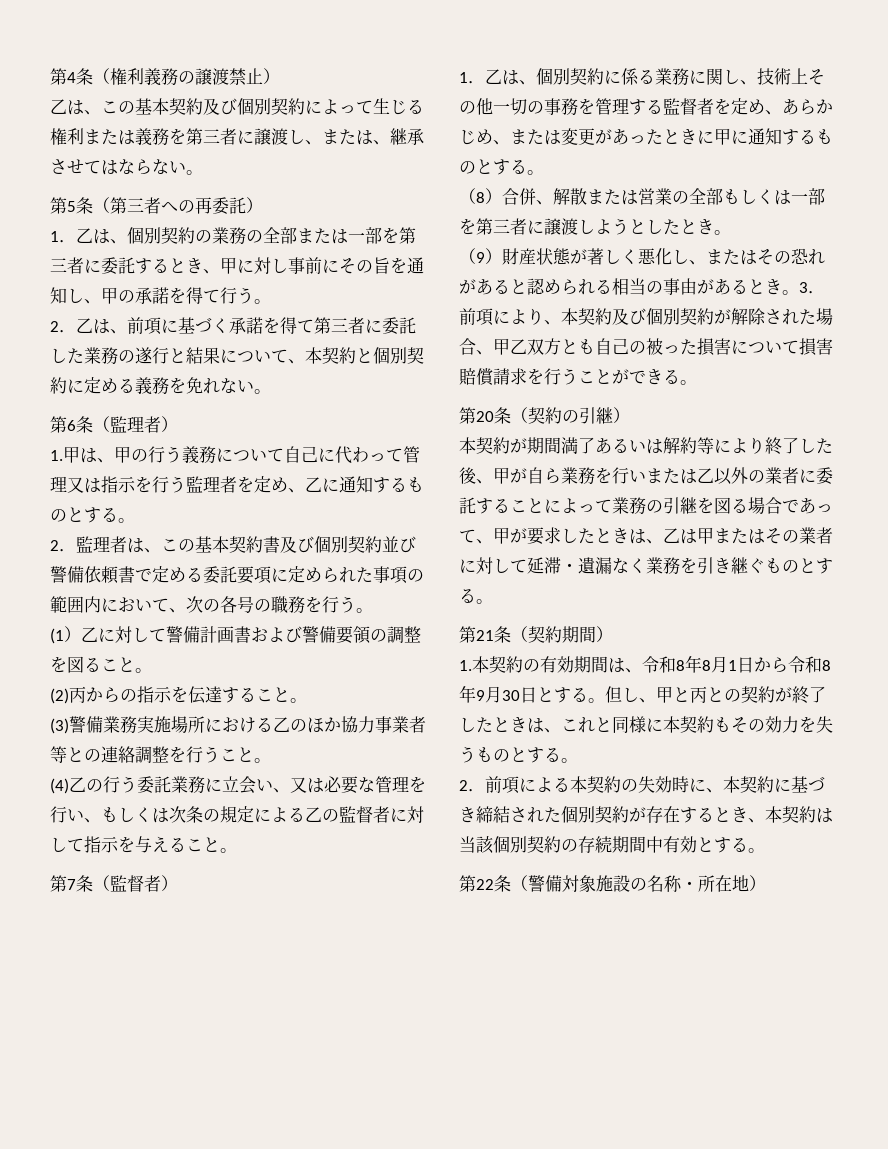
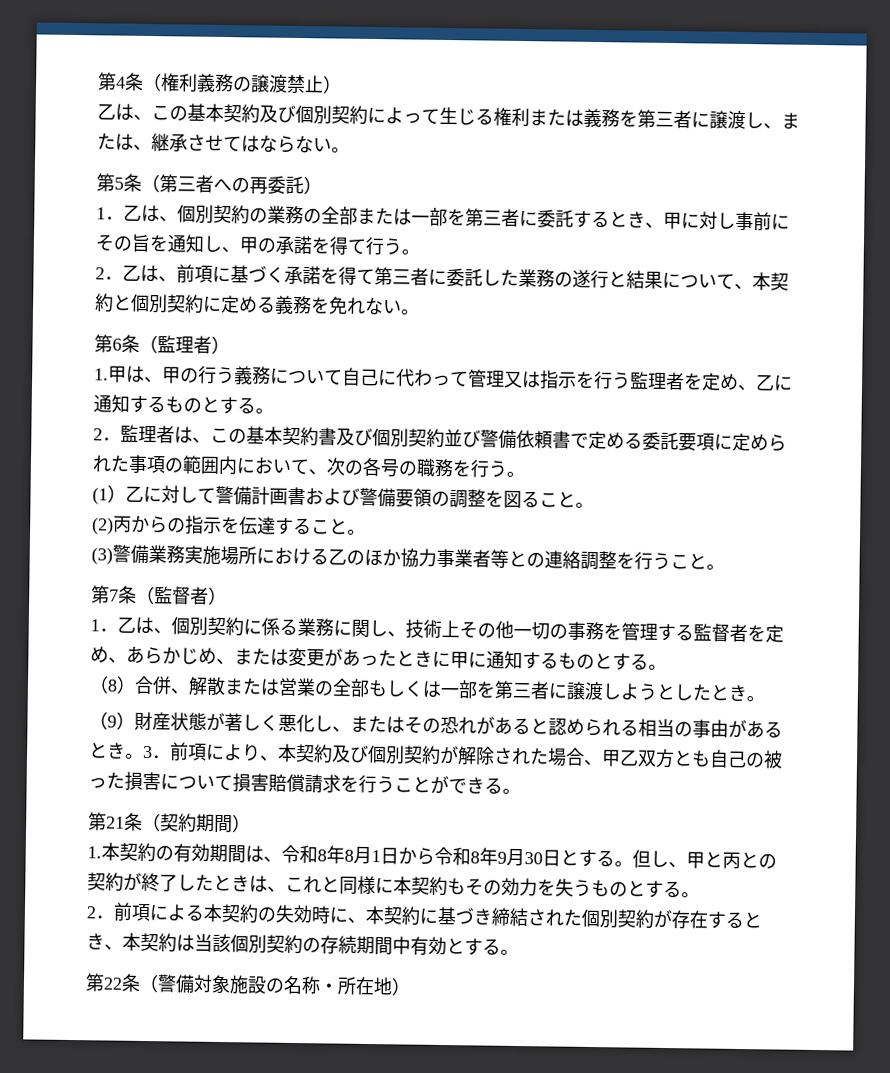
- (4)乙の行う委託業務に立会い、又は必要な管理を行い、もしくは次条の規定による乙の監督者に対して指示を与えること。
- 第20条（契約の引継）
- 本契約が期間満了あるいは解約等により終了した後、甲が自ら業務を行いまたは乙以外の業者に委託することによって業務の引継を図る場合であって、甲が要求したときは、乙は甲またはその業者に対して延滞・遺漏なく業務を引き継ぐものとする。

